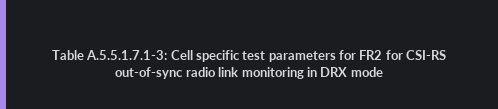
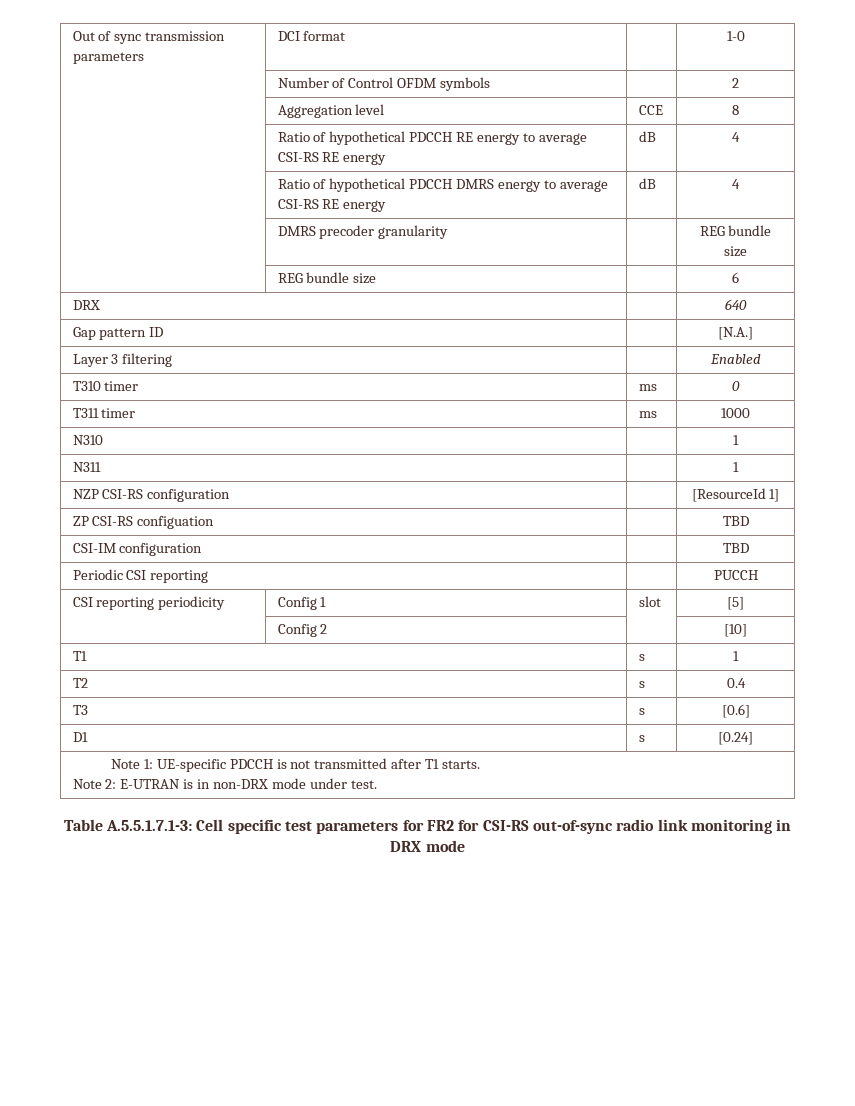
+ Out of sync transmission parameters | DCI format | | 1-0
+ | Number of Control OFDM symbols | | 2
+ | Aggregation level | CCE | 8
+ | Ratio of hypothetical PDCCH RE energy to average CSI-RS RE energy | dB | 4
+ | Ratio of hypothetical PDCCH DMRS energy to average CSI-RS RE energy | dB | 4
+ | DMRS precoder granularity | | REG bundle size
+ | REG bundle size | | 6
+ DRX | | 640
+ Gap pattern ID | | [N.A.]
+ Layer 3 filtering | | Enabled
+ T310 timer | ms | 0
+ T311 timer | ms | 1000
+ N310 | | 1
+ N311 | | 1
+ NZP CSI-RS configuration | | [ResourceId 1]
+ ZP CSI-RS configuation | | TBD
+ CSI-IM configuration | | TBD
+ Periodic CSI reporting | | PUCCH
+ CSI reporting periodicity | Config 1 | slot | [5]
+ | Config 2 | | [10]
+ T1 | s | 1
+ T2 | s | 0.4
+ T3 | s | [0.6]
+ D1 | s | [0.24]
+ Note 1: UE-specific PDCCH is not transmitted after T1 starts.
+ Note 2: E-UTRAN is in non-DRX mode under test.

